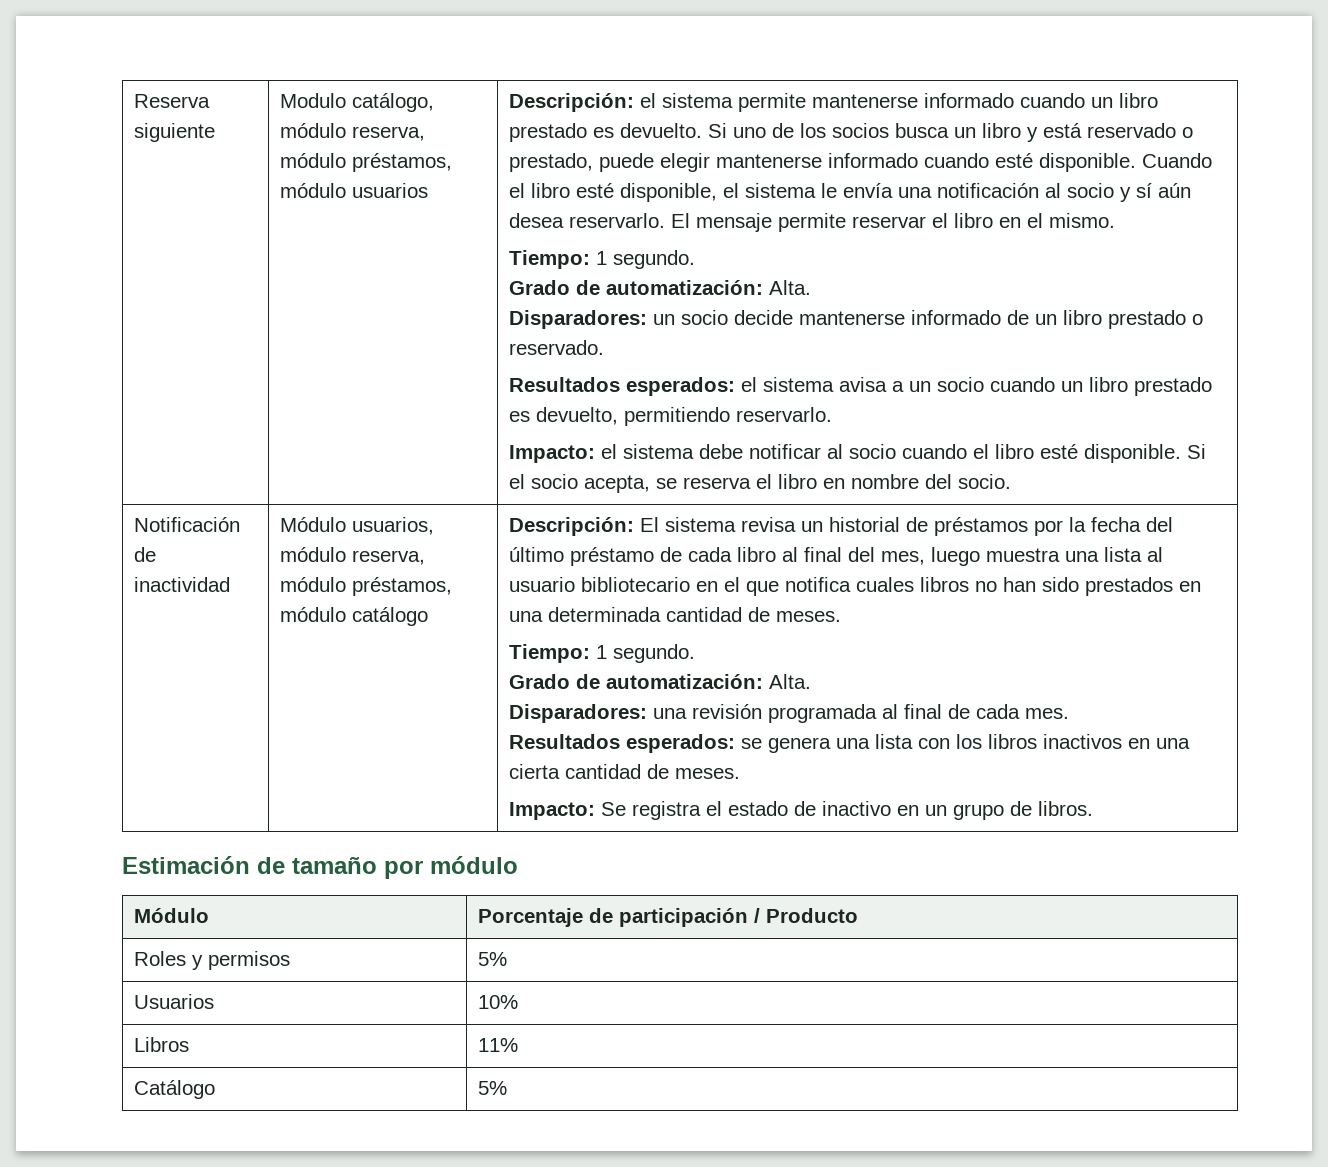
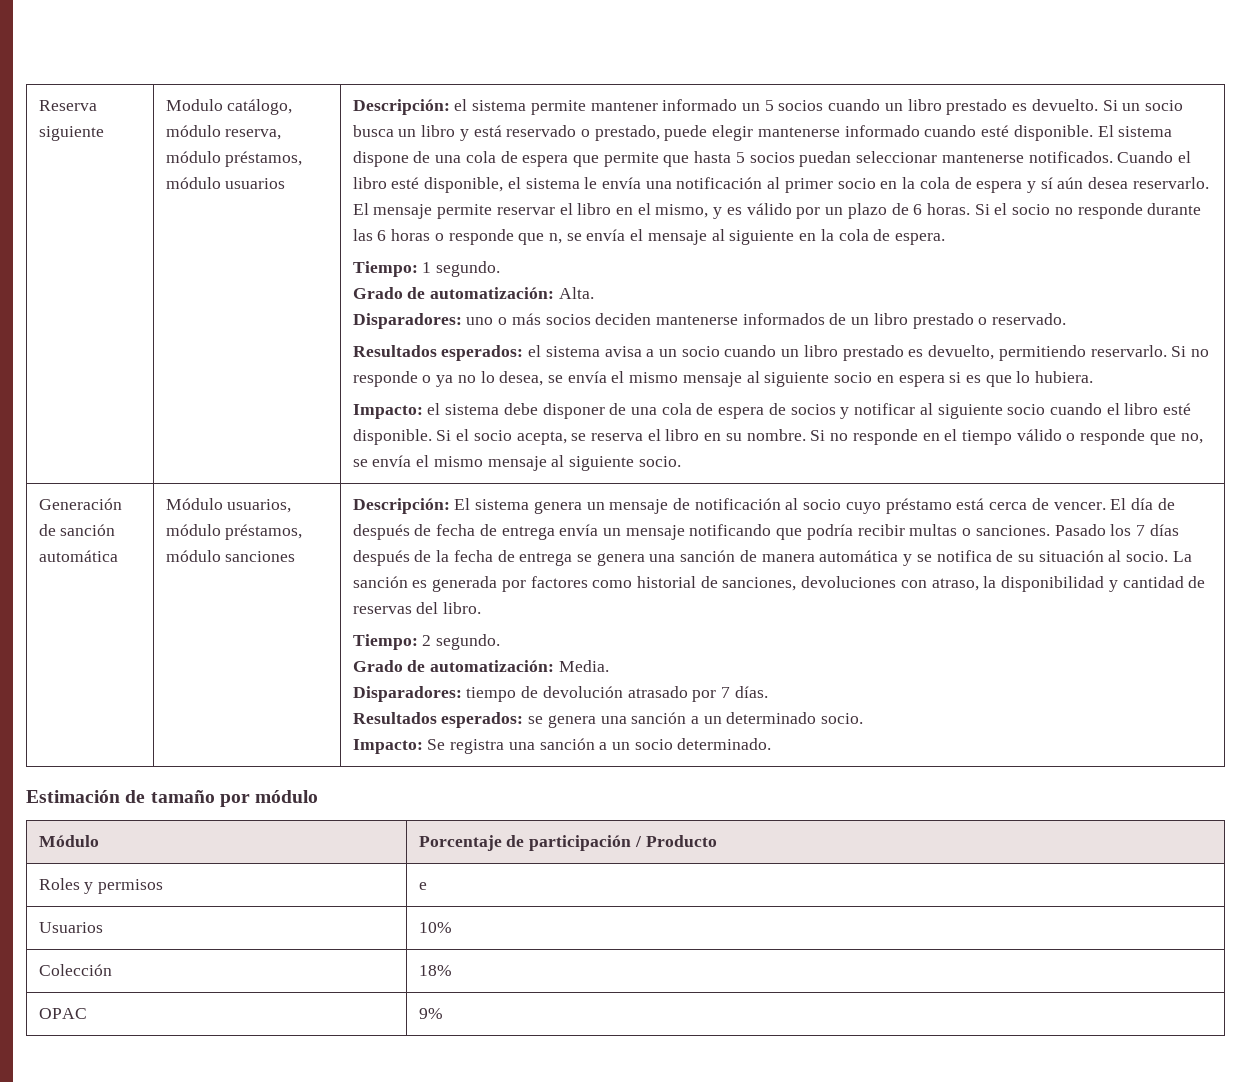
- Descripción: el sistema permite mantenerse informado cuando un libro prestado es devuelto.
+ Descripción: el sistema permite mantener informado un 5 socios cuando un libro prestado es devuelto.
- Si uno de los socios busca un libro y está reservado o prestado, puede elegir mantenerse informado cuando esté disponible.
+ Si un socio busca un libro y está reservado o prestado, puede elegir mantenerse informado cuando esté disponible.
+ El sistema dispone de una cola de espera que permite que hasta 5 socios puedan seleccionar mantenerse notificados.
- Cuando el libro esté disponible, el sistema le envía una notificación al socio y sí aún desea reservarlo.
+ Cuando el libro esté disponible, el sistema le envía una notificación al primer socio en la cola de espera y sí aún desea reservarlo.
- El mensaje permite reservar el libro en el mismo.
+ El mensaje permite reservar el libro en el mismo, y es válido por un plazo de 6 horas. Si el socio no responde durante las 6 horas o responde que n, se envía el mensaje al siguiente en la cola de espera.
  Tiempo: 1 segundo.
  Grado de automatización: Alta.
- Disparadores: un socio decide mantenerse informado de un libro prestado o reservado.
+ Disparadores: uno o más socios deciden mantenerse informados de un libro prestado o reservado.
- Resultados esperados: el sistema avisa a un socio cuando un libro prestado es devuelto, permitiendo reservarlo.
- Impacto: el sistema debe notificar al socio cuando el libro esté disponible.
+ Resultados esperados: el sistema avisa a un socio cuando un libro prestado es devuelto, permitiendo reservarlo. Si no responde o ya no lo desea, se envía el mismo mensaje al siguiente socio en espera si es que lo hubiera.
+ Impacto: el sistema debe disponer de una cola de espera de socios y notificar al siguiente socio cuando el libro esté disponible.
- Si el socio acepta, se reserva el libro en nombre del socio.
- Notificación de inactividad
+ Si el socio acepta, se reserva el libro en su nombre. Si no responde en el tiempo válido o responde que no, se envía el mismo mensaje al siguiente socio.
+ Generación de sanción automática
- Módulo usuarios, módulo reserva, módulo préstamos, módulo catálogo
+ Módulo usuarios, módulo préstamos, módulo sanciones
- Descripción: El sistema revisa un historial de préstamos por la fecha del último préstamo de cada libro al final del mes, luego muestra una lista al usuario bibliotecario en el que notifica cuales libros no han sido prestados en una determinada cantidad de meses.
- Tiempo: 1 segundo.
- Grado de automatización: Alta.
- Disparadores: una revisión programada al final de cada mes.
+ Descripción: El sistema genera un mensaje de notificación al socio cuyo préstamo está cerca de vencer. El día de después de fecha de entrega envía un mensaje notificando que podría recibir multas o sanciones. Pasado los 7 días después de la fecha de entrega se genera una sanción de manera automática y se notifica de su situación al socio. La sanción es generada por factores como historial de sanciones, devoluciones con atraso, la disponibilidad y cantidad de reservas del libro.
+ Tiempo: 2 segundo.
+ Grado de automatización: Media.
+ Disparadores: tiempo de devolución atrasado por 7 días.
- Resultados esperados: se genera una lista con los libros inactivos en una cierta cantidad de meses.
- Impacto: Se registra el estado de inactivo en un grupo de libros.
+ Resultados esperados: se genera una sanción a un determinado socio.
+ Impacto: Se registra una sanción a un socio determinado.
- Roles y permisos | 5%
+ Roles y permisos | e
- Libros | 11%
- Catálogo | 5%
+ Colección | 18%
+ OPAC | 9%

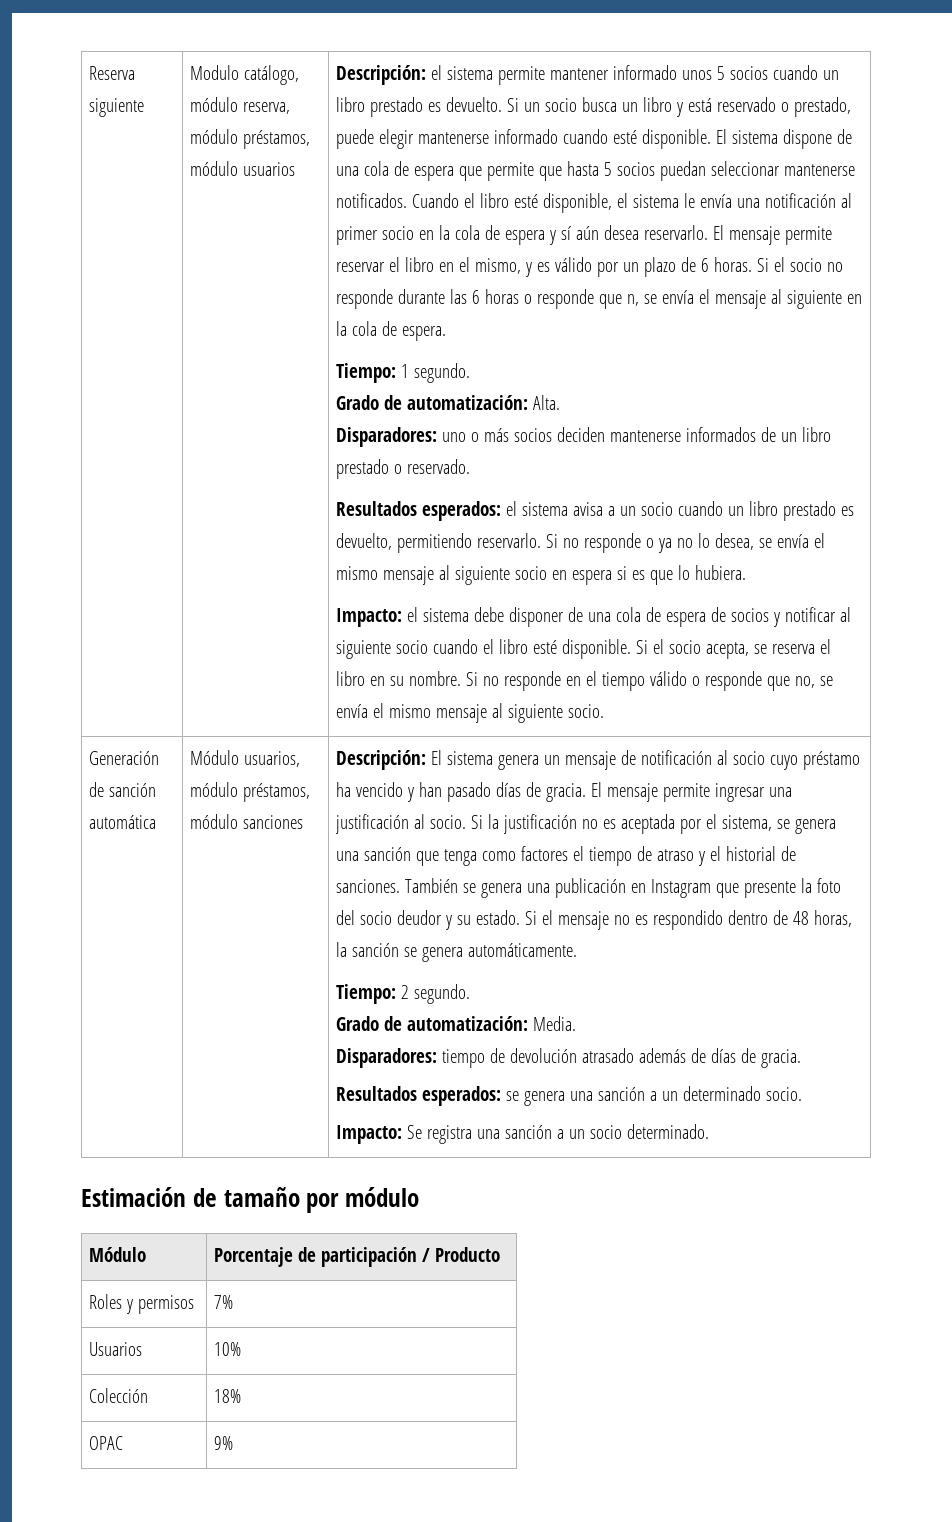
- Descripción: el sistema permite mantener informado un 5 socios cuando un libro prestado es devuelto.
+ Descripción: el sistema permite mantener informado unos 5 socios cuando un libro prestado es devuelto.
- Descripción: El sistema genera un mensaje de notificación al socio cuyo préstamo está cerca de vencer. El día de después de fecha de entrega envía un mensaje notificando que podría recibir multas o sanciones. Pasado los 7 días después de la fecha de entrega se genera una sanción de manera automática y se notifica de su situación al socio. La sanción es generada por factores como historial de sanciones, devoluciones con atraso, la disponibilidad y cantidad de reservas del libro.
+ Descripción: El sistema genera un mensaje de notificación al socio cuyo préstamo ha vencido y han pasado días de gracia. El mensaje permite ingresar una justificación al socio. Si la justificación no es aceptada por el sistema, se genera una sanción que tenga como factores el tiempo de atraso y el historial de sanciones. También se genera una publicación en Instagram que presente la foto del socio deudor y su estado. Si el mensaje no es respondido dentro de 48 horas, la sanción se genera automáticamente.
- Disparadores: tiempo de devolución atrasado por 7 días.
+ Disparadores: tiempo de devolución atrasado además de días de gracia.
- Roles y permisos | e
+ Roles y permisos | 7%

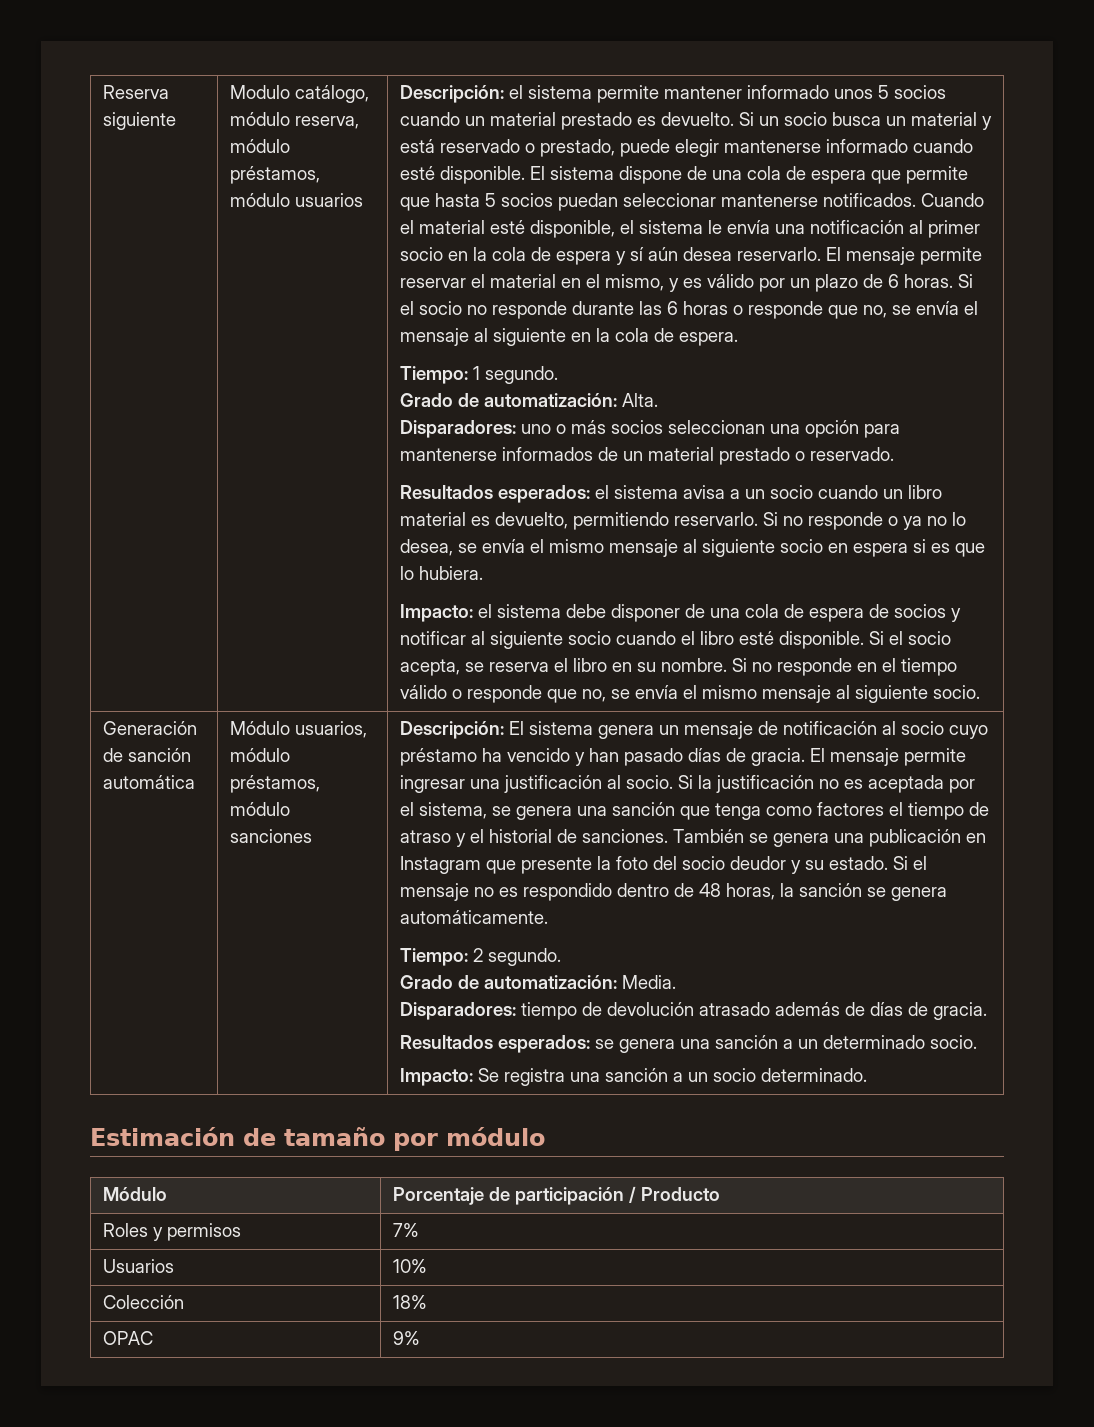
- Descripción: el sistema permite mantener informado unos 5 socios cuando un libro prestado es devuelto.
+ Descripción: el sistema permite mantener informado unos 5 socios cuando un material prestado es devuelto.
- Si un socio busca un libro y está reservado o prestado, puede elegir mantenerse informado cuando esté disponible.
+ Si un socio busca un material y está reservado o prestado, puede elegir mantenerse informado cuando esté disponible.
- Cuando el libro esté disponible, el sistema le envía una notificación al primer socio en la cola de espera y sí aún desea reservarlo.
+ Cuando el material esté disponible, el sistema le envía una notificación al primer socio en la cola de espera y sí aún desea reservarlo.
- El mensaje permite reservar el libro en el mismo, y es válido por un plazo de 6 horas.
+ El mensaje permite reservar el material en el mismo, y es válido por un plazo de 6 horas.
- Si el socio no responde durante las 6 horas o responde que n, se envía el mensaje al siguiente en la cola de espera.
+ Si el socio no responde durante las 6 horas o responde que no, se envía el mensaje al siguiente en la cola de espera.
- Disparadores: uno o más socios deciden mantenerse informados de un libro prestado o reservado.
+ Disparadores: uno o más socios seleccionan una opción para mantenerse informados de un material prestado o reservado.
- Resultados esperados: el sistema avisa a un socio cuando un libro prestado es devuelto, permitiendo reservarlo.
+ Resultados esperados: el sistema avisa a un socio cuando un libro material es devuelto, permitiendo reservarlo.

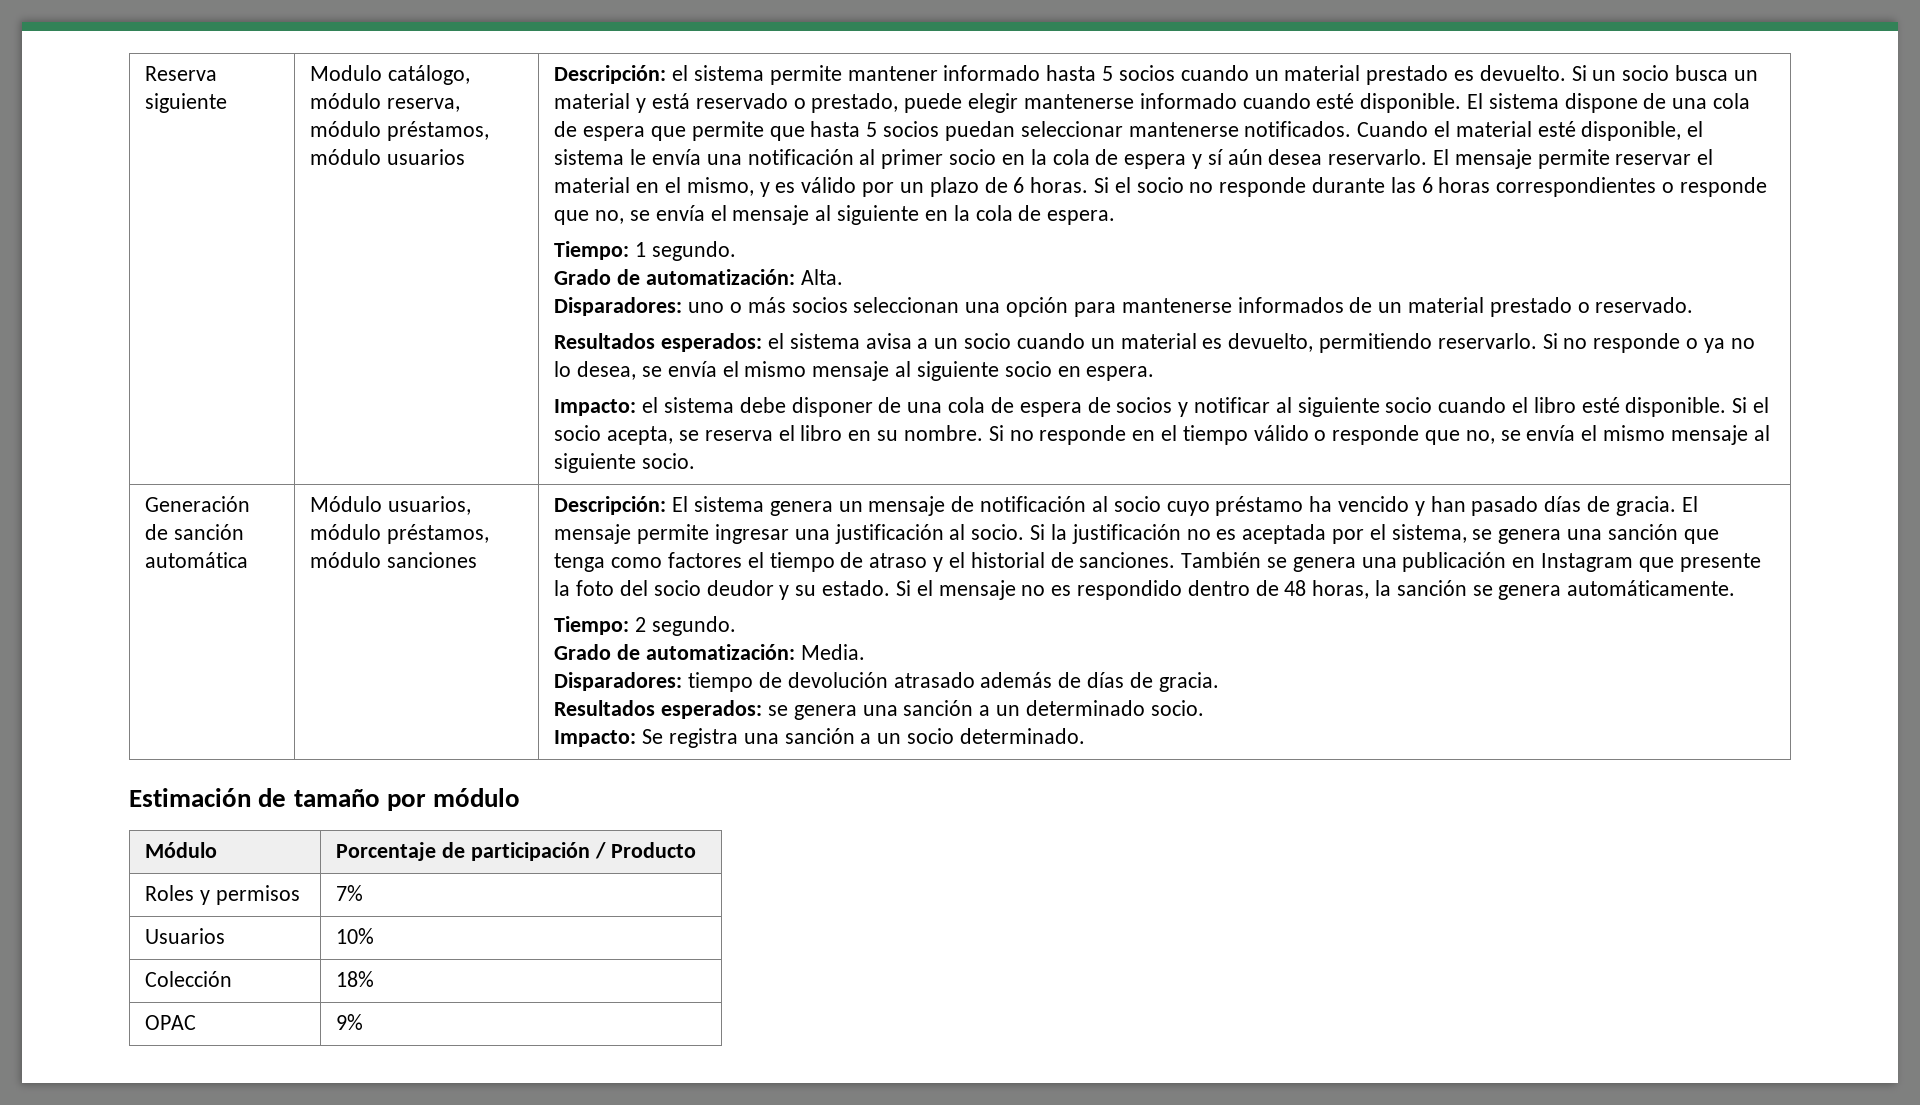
- Descripción: el sistema permite mantener informado unos 5 socios cuando un material prestado es devuelto.
+ Descripción: el sistema permite mantener informado hasta 5 socios cuando un material prestado es devuelto.
- Si el socio no responde durante las 6 horas o responde que no, se envía el mensaje al siguiente en la cola de espera.
+ Si el socio no responde durante las 6 horas correspondientes o responde que no, se envía el mensaje al siguiente en la cola de espera.
- Resultados esperados: el sistema avisa a un socio cuando un libro material es devuelto, permitiendo reservarlo.
+ Resultados esperados: el sistema avisa a un socio cuando un material es devuelto, permitiendo reservarlo.
- Si no responde o ya no lo desea, se envía el mismo mensaje al siguiente socio en espera si es que lo hubiera.
+ Si no responde o ya no lo desea, se envía el mismo mensaje al siguiente socio en espera.

